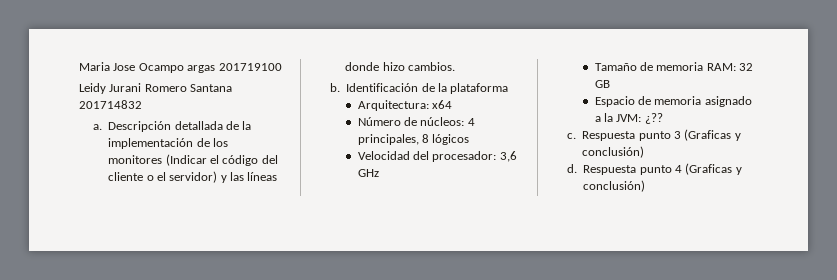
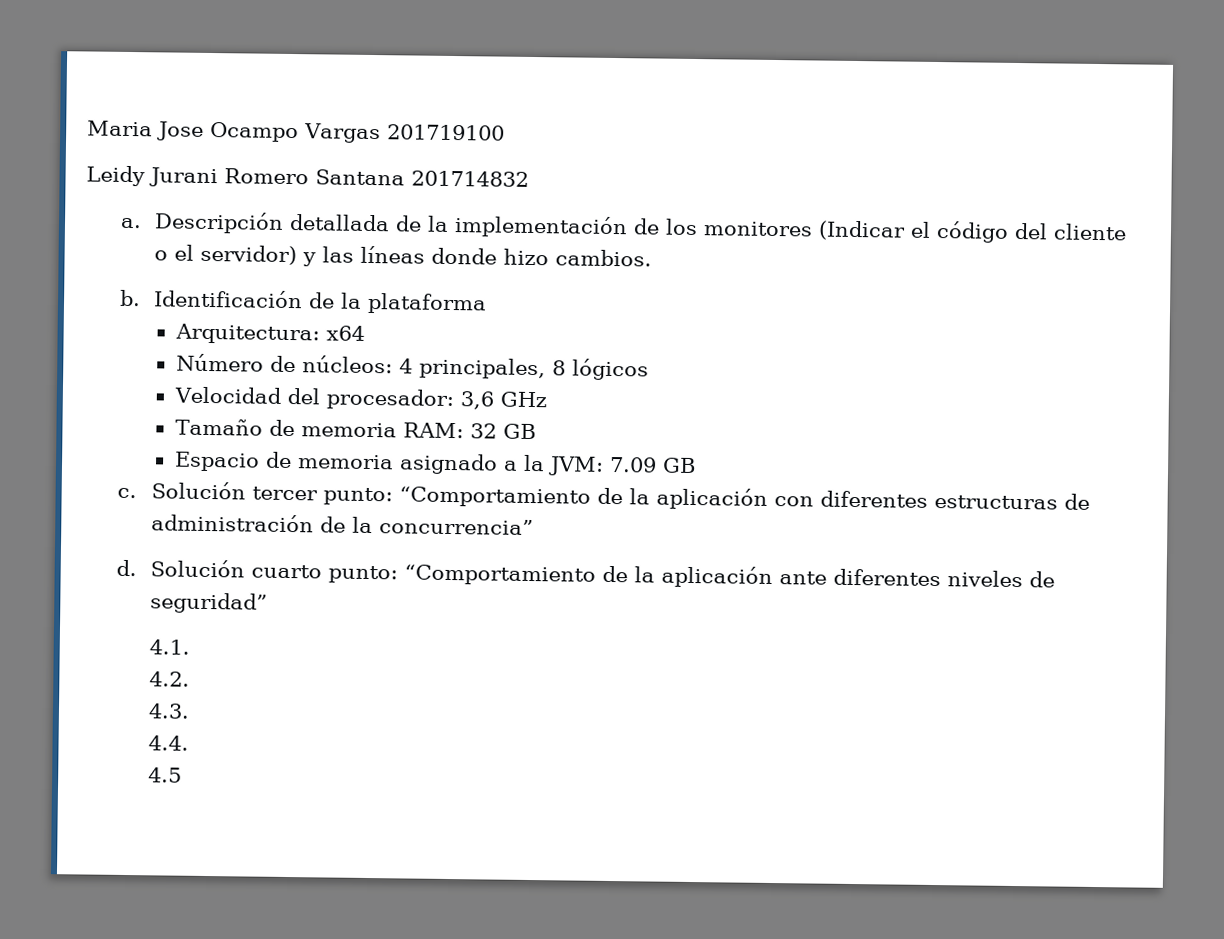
- Maria Jose Ocampo argas 201719100
+ Maria Jose Ocampo Vargas 201719100
- Espacio de memoria asignado a la JVM: ¿??
+ Espacio de memoria asignado a la JVM: 7.09 GB
- Respuesta punto 3 (Graficas y conclusión)
- d. Respuesta punto 4 (Graficas y conclusión)
+ Solución tercer punto: “Comportamiento de la aplicación con diferentes estructuras de administración de la concurrencia”
+ d. Solución cuarto punto: “Comportamiento de la aplicación ante diferentes niveles de seguridad”
+ 4.1.
+ 4.2.
+ 4.3.
+ 4.4.
+ 4.5

